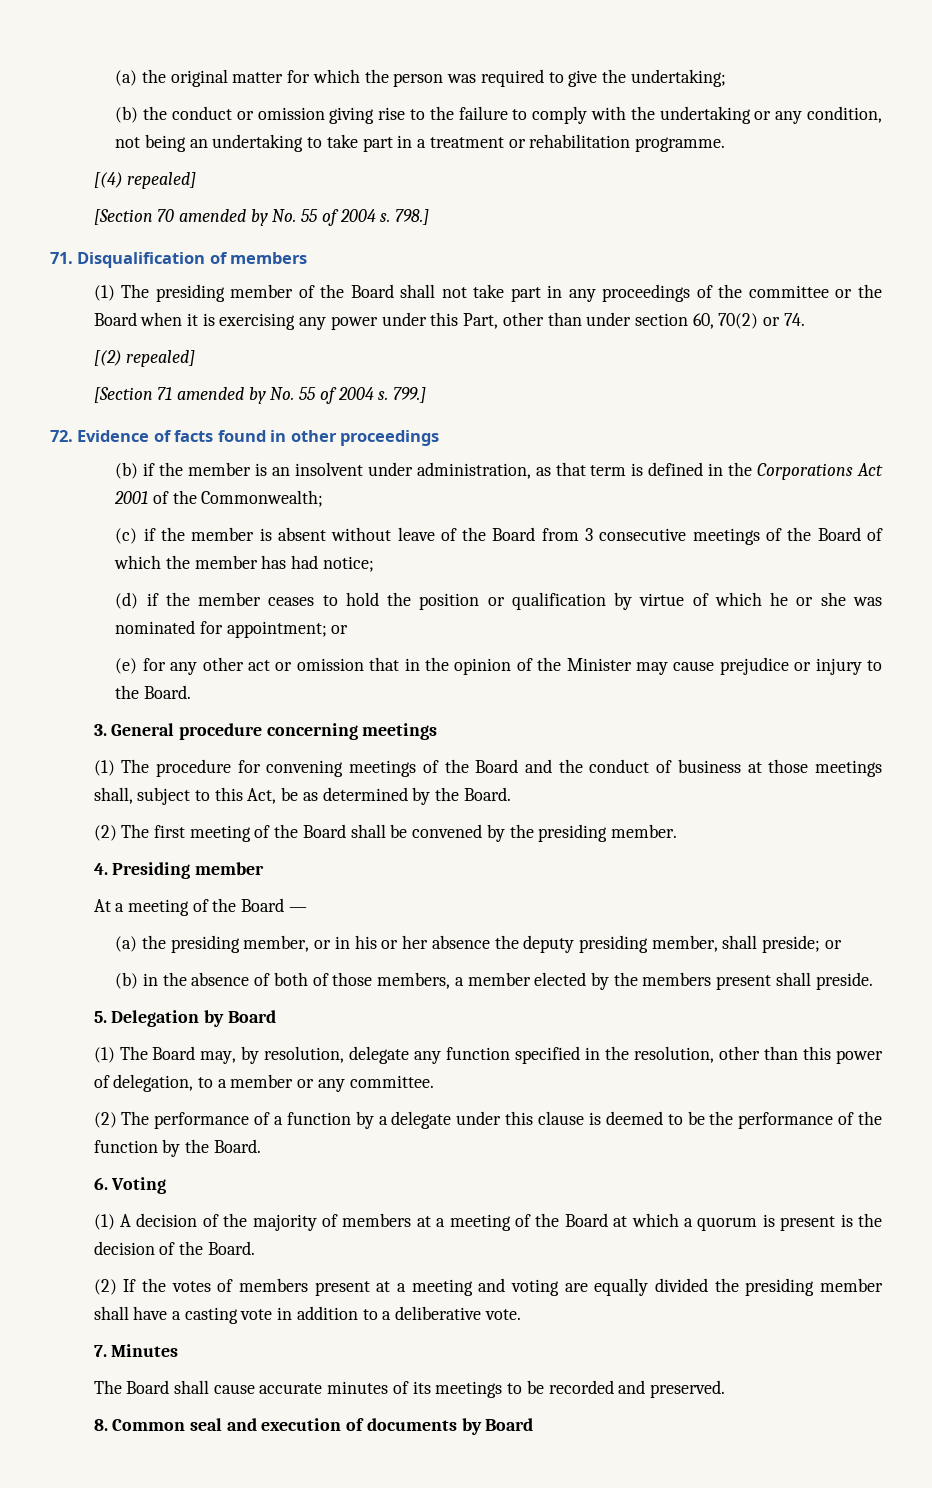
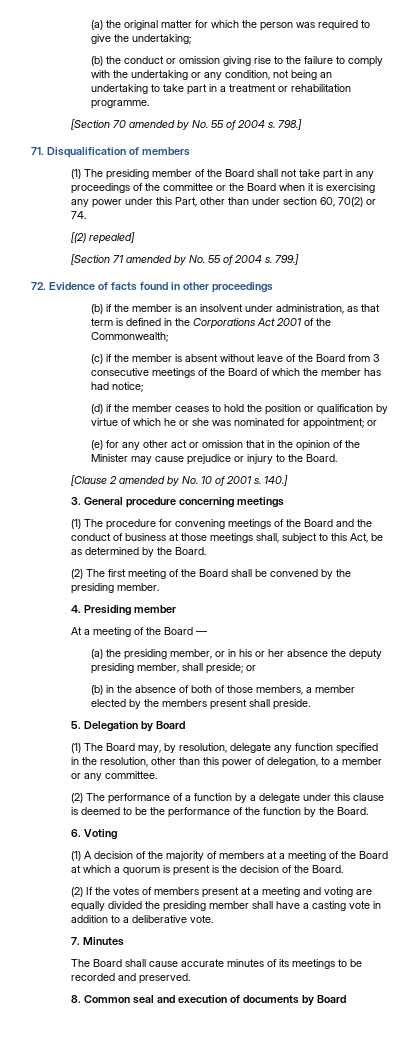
- [(4) repealed]
+ [Clause 2 amended by No. 10 of 2001 s. 140.]

